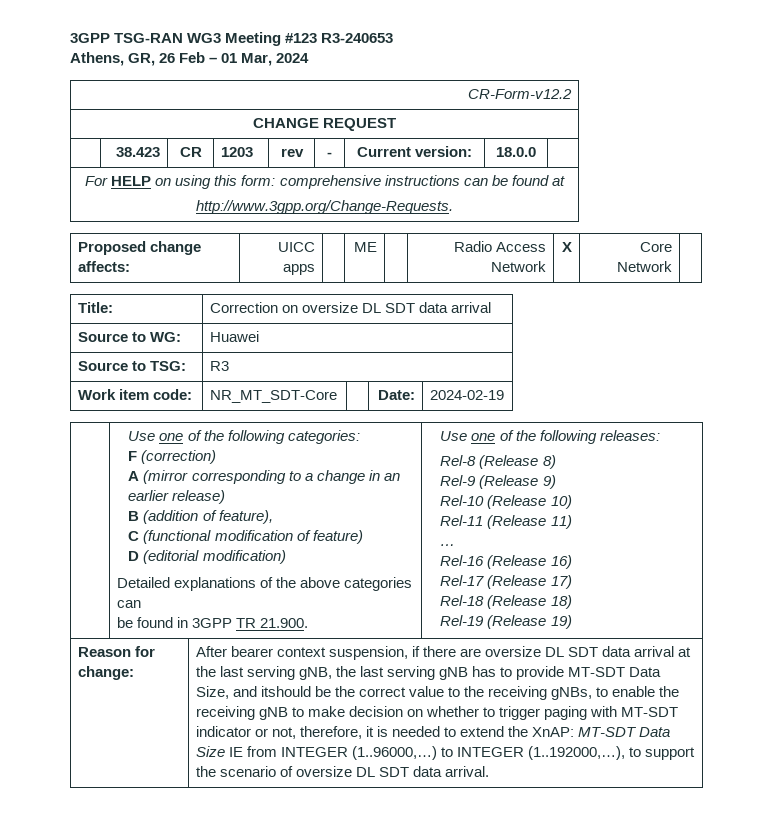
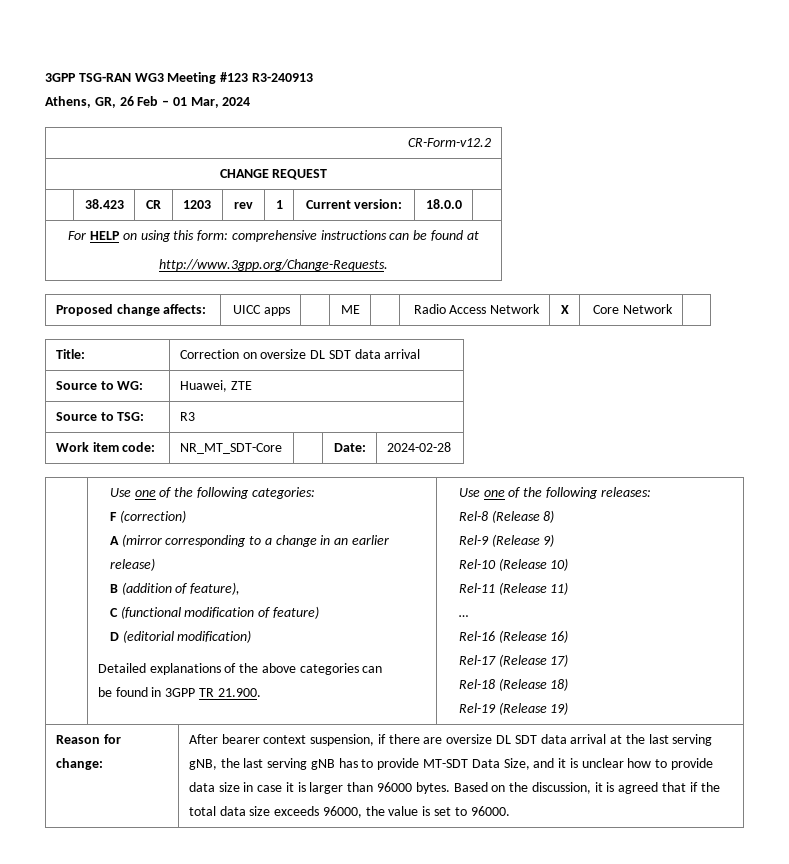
- 3GPP TSG-RAN WG3 Meeting #123 R3-240653
+ 3GPP TSG-RAN WG3 Meeting #123 R3-240913
- | 38.423 | CR | 1203 | rev | - | Current version: | 18.0.0 |
+ | 38.423 | CR | 1203 | rev | 1 | Current version: | 18.0.0 |
- Source to WG: | Huawei
+ Source to WG: | Huawei, ZTE
- Work item code: | NR_MT_SDT-Core | | Date: | 2024-02-19
+ Work item code: | NR_MT_SDT-Core | | Date: | 2024-02-28
- After bearer context suspension, if there are oversize DL SDT data arrival at the last serving gNB, the last serving gNB has to provide MT-SDT Data Size, and itshould be the correct value to the receiving gNBs, to enable the receiving gNB to make decision on whether to trigger paging with MT-SDT indicator or not, therefore, it is needed to extend the XnAP: MT-SDT Data Size IE from INTEGER (1..96000,…) to INTEGER (1..192000,…), to support the scenario of oversize DL SDT data arrival.
+ After bearer context suspension, if there are oversize DL SDT data arrival at the last serving gNB, the last serving gNB has to provide MT-SDT Data Size, and it is unclear how to provide data size in case it is larger than 96000 bytes. Based on the discussion, it is agreed that if the total data size exceeds 96000, the value is set to 96000.

